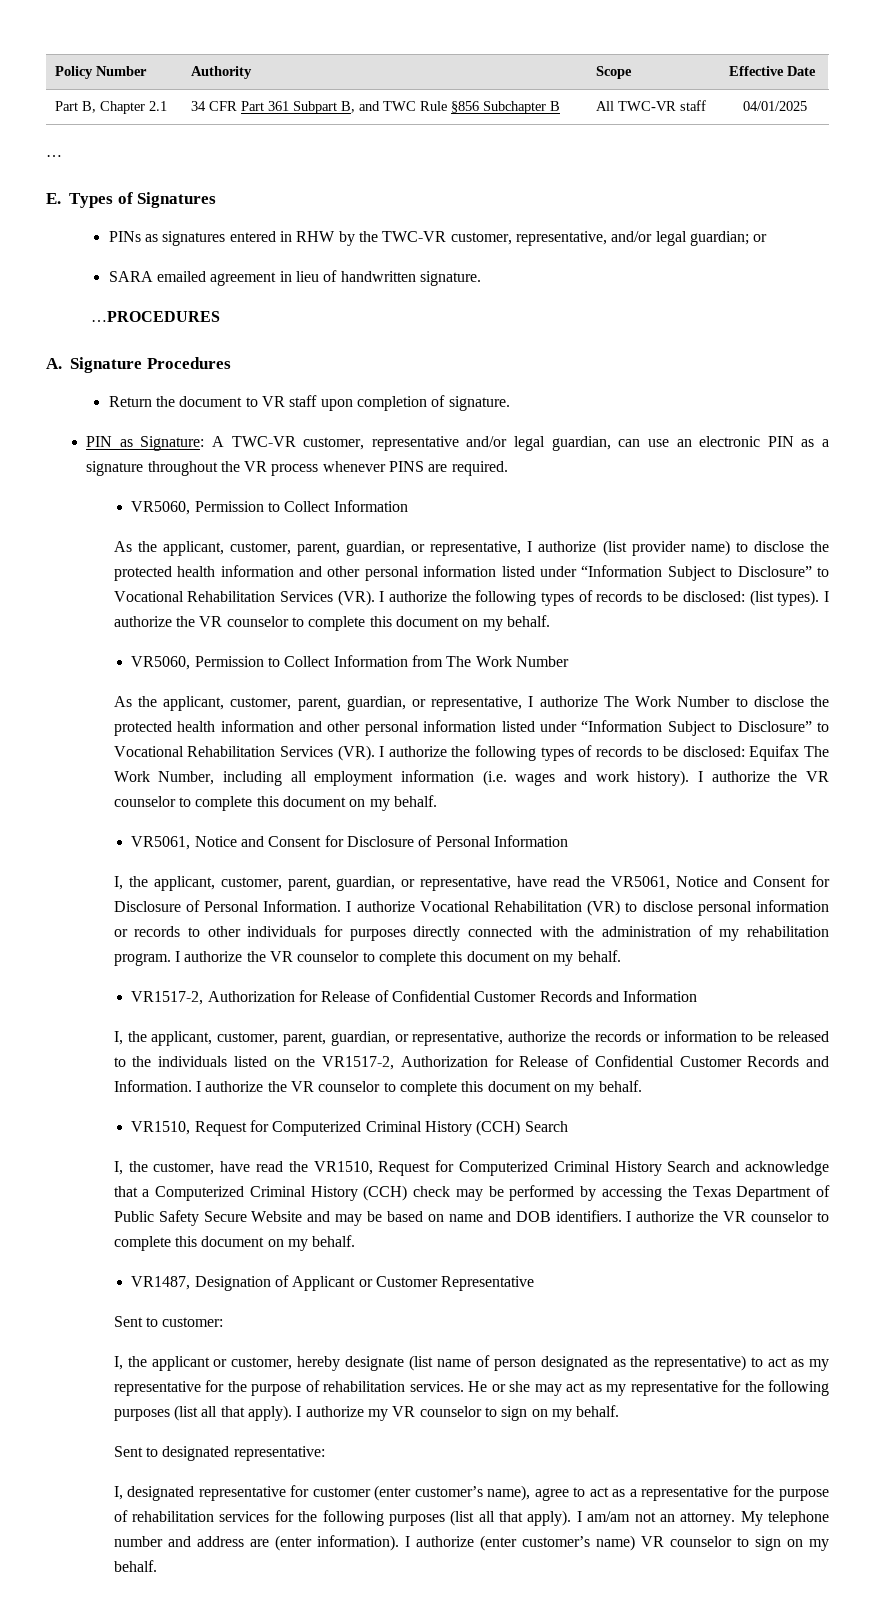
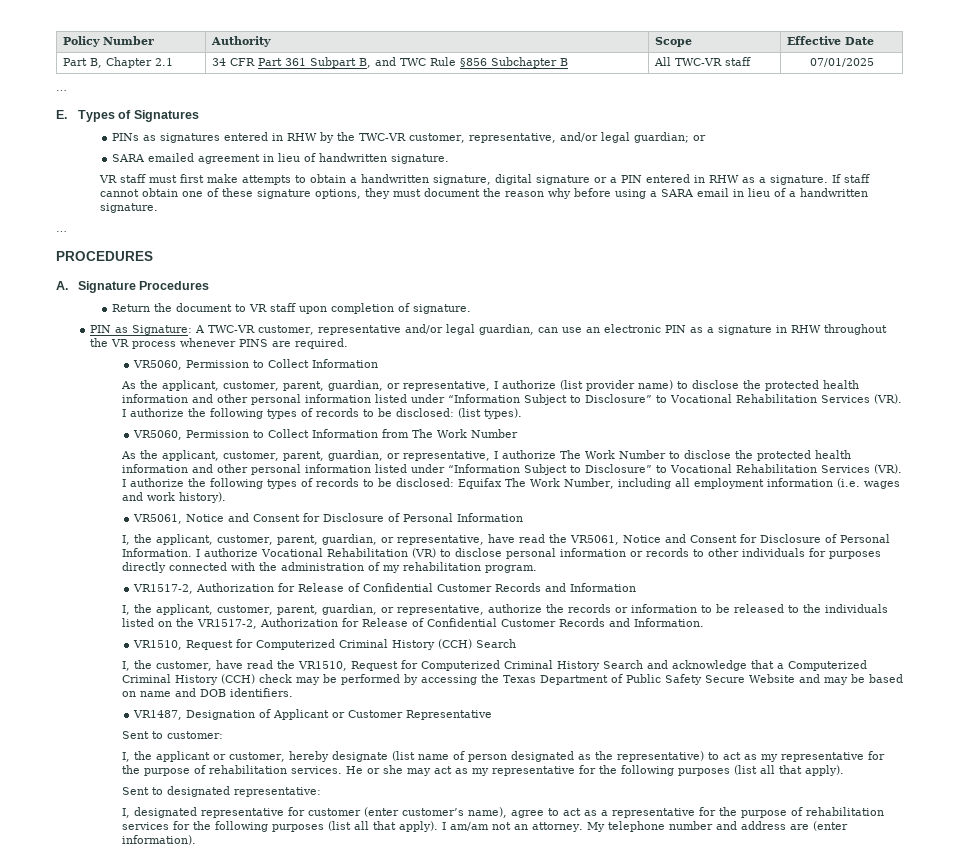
- Part B, Chapter 2.1 | 34 CFR Part 361 Subpart B, and TWC Rule §856 Subchapter B | All TWC-VR staff | 04/01/2025
+ Part B, Chapter 2.1 | 34 CFR Part 361 Subpart B, and TWC Rule §856 Subchapter B | All TWC-VR staff | 07/01/2025
- …PROCEDURES
+ VR staff must first make attempts to obtain a handwritten signature, digital signature or a PIN entered in RHW as a signature. If staff cannot obtain one of these signature options, they must document the reason why before using a SARA email in lieu of a handwritten signature.
+ …
+ PROCEDURES
- PIN as Signature: A TWC-VR customer, representative and/or legal guardian, can use an electronic PIN as a signature throughout the VR process whenever PINS are required.
+ PIN as Signature: A TWC-VR customer, representative and/or legal guardian, can use an electronic PIN as a signature in RHW throughout the VR process whenever PINS are required.
- As the applicant, customer, parent, guardian, or representative, I authorize (list provider name) to disclose the protected health information and other personal information listed under “Information Subject to Disclosure” to Vocational Rehabilitation Services (VR). I authorize the following types of records to be disclosed: (list types). I authorize the VR counselor to complete this document on my behalf.
+ As the applicant, customer, parent, guardian, or representative, I authorize (list provider name) to disclose the protected health information and other personal information listed under “Information Subject to Disclosure” to Vocational Rehabilitation Services (VR). I authorize the following types of records to be disclosed: (list types).
- As the applicant, customer, parent, guardian, or representative, I authorize The Work Number to disclose the protected health information and other personal information listed under “Information Subject to Disclosure” to Vocational Rehabilitation Services (VR). I authorize the following types of records to be disclosed: Equifax The Work Number, including all employment information (i.e. wages and work history). I authorize the VR counselor to complete this document on my behalf.
+ As the applicant, customer, parent, guardian, or representative, I authorize The Work Number to disclose the protected health information and other personal information listed under “Information Subject to Disclosure” to Vocational Rehabilitation Services (VR). I authorize the following types of records to be disclosed: Equifax The Work Number, including all employment information (i.e. wages and work history).
- I authorize Vocational Rehabilitation (VR) to disclose personal information or records to other individuals for purposes directly connected with the administration of my rehabilitation program. I authorize the VR counselor to complete this document on my behalf.
+ I authorize Vocational Rehabilitation (VR) to disclose personal information or records to other individuals for purposes directly connected with the administration of my rehabilitation program.
- I, the applicant, customer, parent, guardian, or representative, authorize the records or information to be released to the individuals listed on the VR1517-2, Authorization for Release of Confidential Customer Records and Information. I authorize the VR counselor to complete this document on my behalf.
+ I, the applicant, customer, parent, guardian, or representative, authorize the records or information to be released to the individuals listed on the VR1517-2, Authorization for Release of Confidential Customer Records and Information.
- I, the customer, have read the VR1510, Request for Computerized Criminal History Search and acknowledge that a Computerized Criminal History (CCH) check may be performed by accessing the Texas Department of Public Safety Secure Website and may be based on name and DOB identifiers. I authorize the VR counselor to complete this document on my behalf.
+ I, the customer, have read the VR1510, Request for Computerized Criminal History Search and acknowledge that a Computerized Criminal History (CCH) check may be performed by accessing the Texas Department of Public Safety Secure Website and may be based on name and DOB identifiers.
- I authorize my VR counselor to sign on my behalf.
- I authorize (enter customer’s name) VR counselor to sign on my behalf.

